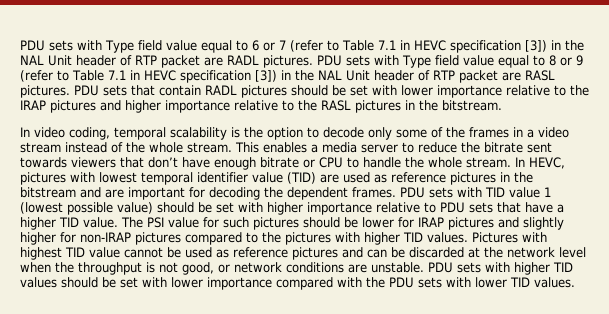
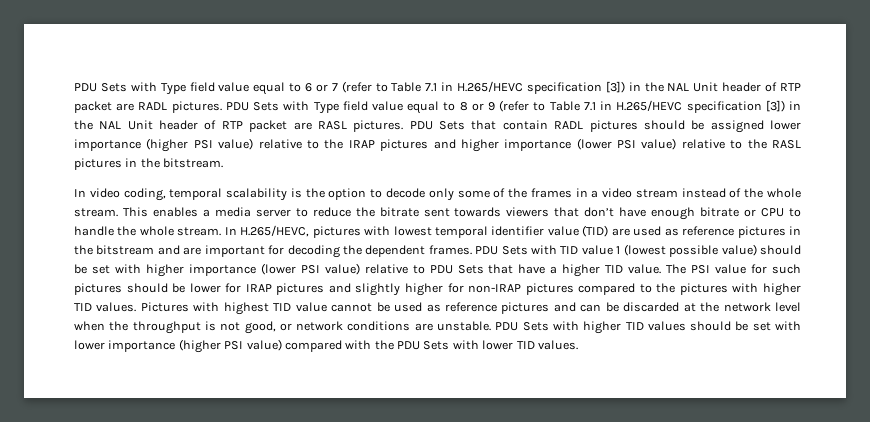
- PDU sets with Type field value equal to 6 or 7 (refer to Table 7.1 in HEVC specification [3]) in the NAL Unit header of RTP packet are RADL pictures.
+ PDU Sets with Type field value equal to 6 or 7 (refer to Table 7.1 in H.265/HEVC specification [3]) in the NAL Unit header of RTP packet are RADL pictures.
- PDU sets with Type field value equal to 8 or 9 (refer to Table 7.1 in HEVC specification [3]) in the NAL Unit header of RTP packet are RASL pictures.
+ PDU Sets with Type field value equal to 8 or 9 (refer to Table 7.1 in H.265/HEVC specification [3]) in the NAL Unit header of RTP packet are RASL pictures.
- PDU sets that contain RADL pictures should be set with lower importance relative to the IRAP pictures and higher importance relative to the RASL pictures in the bitstream.
+ PDU Sets that contain RADL pictures should be assigned lower importance (higher PSI value) relative to the IRAP pictures and higher importance (lower PSI value) relative to the RASL pictures in the bitstream.
- In HEVC, pictures with lowest temporal identifier value (TID) are used as reference pictures in the bitstream and are important for decoding the dependent frames.
+ In H.265/HEVC, pictures with lowest temporal identifier value (TID) are used as reference pictures in the bitstream and are important for decoding the dependent frames.
- PDU sets with TID value 1 (lowest possible value) should be set with higher importance relative to PDU sets that have a higher TID value.
+ PDU Sets with TID value 1 (lowest possible value) should be set with higher importance (lower PSI value) relative to PDU Sets that have a higher TID value.
- PDU sets with higher TID values should be set with lower importance compared with the PDU sets with lower TID values.
+ PDU Sets with higher TID values should be set with lower importance (higher PSI value) compared with the PDU Sets with lower TID values.

